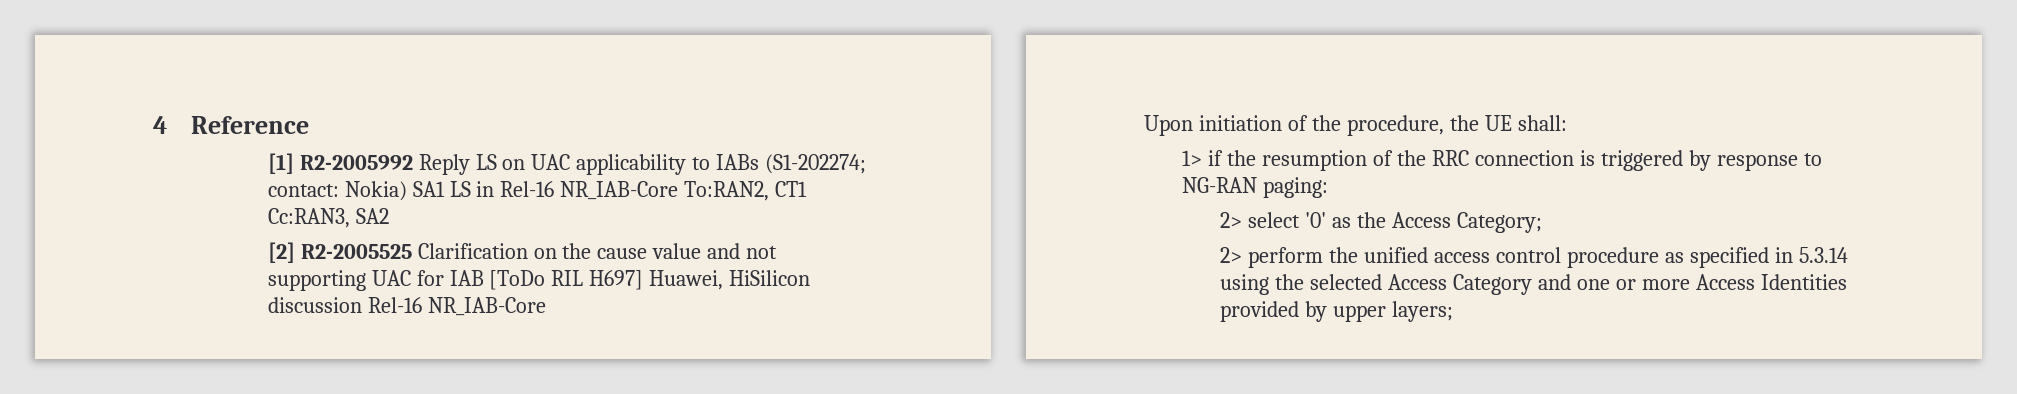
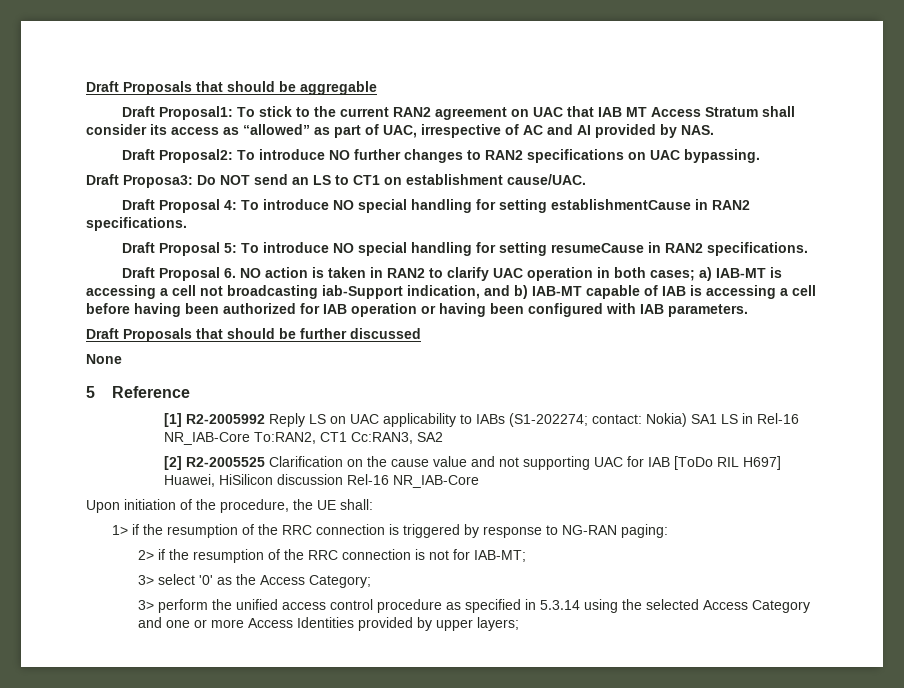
- 4 Reference
+ Draft Proposals that should be aggregable
+ Draft Proposal1: To stick to the current RAN2 agreement on UAC that IAB MT Access Stratum shall consider its access as “allowed” as part of UAC, irrespective of AC and AI provided by NAS.
+ Draft Proposal2: To introduce NO further changes to RAN2 specifications on UAC bypassing.
+ Draft Proposa3: Do NOT send an LS to CT1 on establishment cause/UAC.
+ Draft Proposal 4: To introduce NO special handling for setting establishmentCause in RAN2 specifications.
+ Draft Proposal 5: To introduce NO special handling for setting resumeCause in RAN2 specifications.
+ Draft Proposal 6. NO action is taken in RAN2 to clarify UAC operation in both cases; a) IAB-MT is accessing a cell not broadcasting iab-Support indication, and b) IAB-MT capable of IAB is accessing a cell before having been authorized for IAB operation or having been configured with IAB parameters.
+ Draft Proposals that should be further discussed
+ None
+ 5 Reference
- 2> select '0' as the Access Category;
+ 2> if the resumption of the RRC connection is not for IAB-MT;
+ 3> select '0' as the Access Category;
- 2> perform the unified access control procedure as specified in 5.3.14 using the selected Access Category and one or more Access Identities provided by upper layers;
+ 3> perform the unified access control procedure as specified in 5.3.14 using the selected Access Category and one or more Access Identities provided by upper layers;

